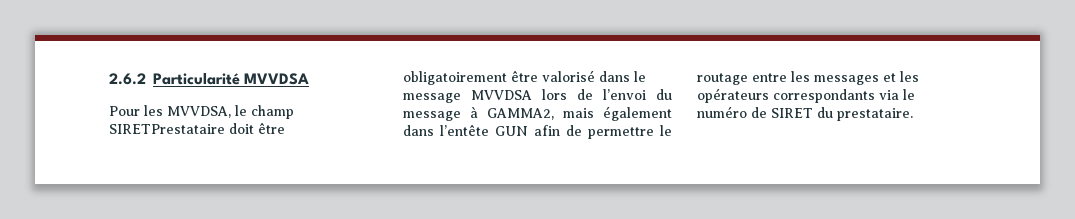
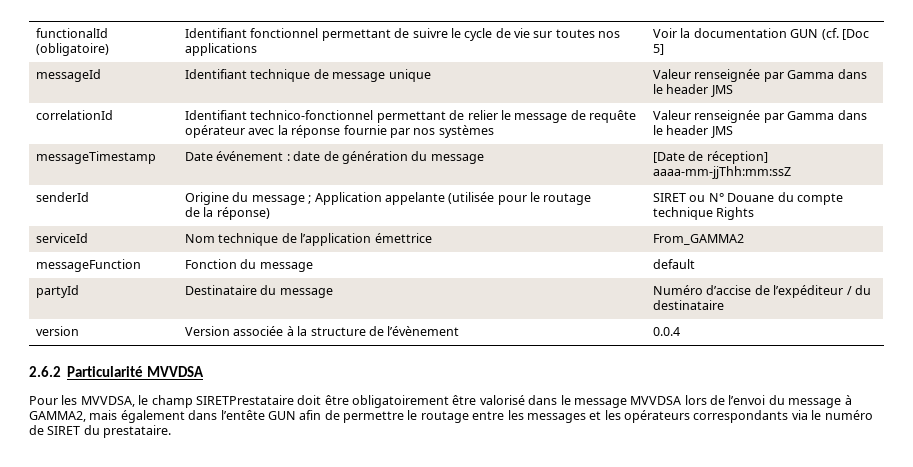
+ functionalId (obligatoire) | Identifiant fonctionnel permettant de suivre le cycle de vie sur toutes nos applications | Voir la documentation GUN (cf. [Doc 5]
+ messageId | Identifiant technique de message unique | Valeur renseignée par Gamma dans le header JMS
+ correlationId | Identifiant technico-fonctionnel permettant de relier le message de requête opérateur avec la réponse fournie par nos systèmes | Valeur renseignée par Gamma dans le header JMS
+ messageTimestamp | Date événement : date de génération du message | [Date de réception] aaaa-mm-jjThh:mm:ssZ
+ senderId | Origine du message ; Application appelante (utilisée pour le routage
+ de la réponse) | SIRET ou N° Douane du compte technique Rights
+ serviceId | Nom technique de l’application émettrice | From_GAMMA2
+ messageFunction | Fonction du message | default
+ partyId | Destinataire du message | Numéro d’accise de l’expéditeur / du destinataire
+ version | Version associée à la structure de l’évènement | 0.0.4

